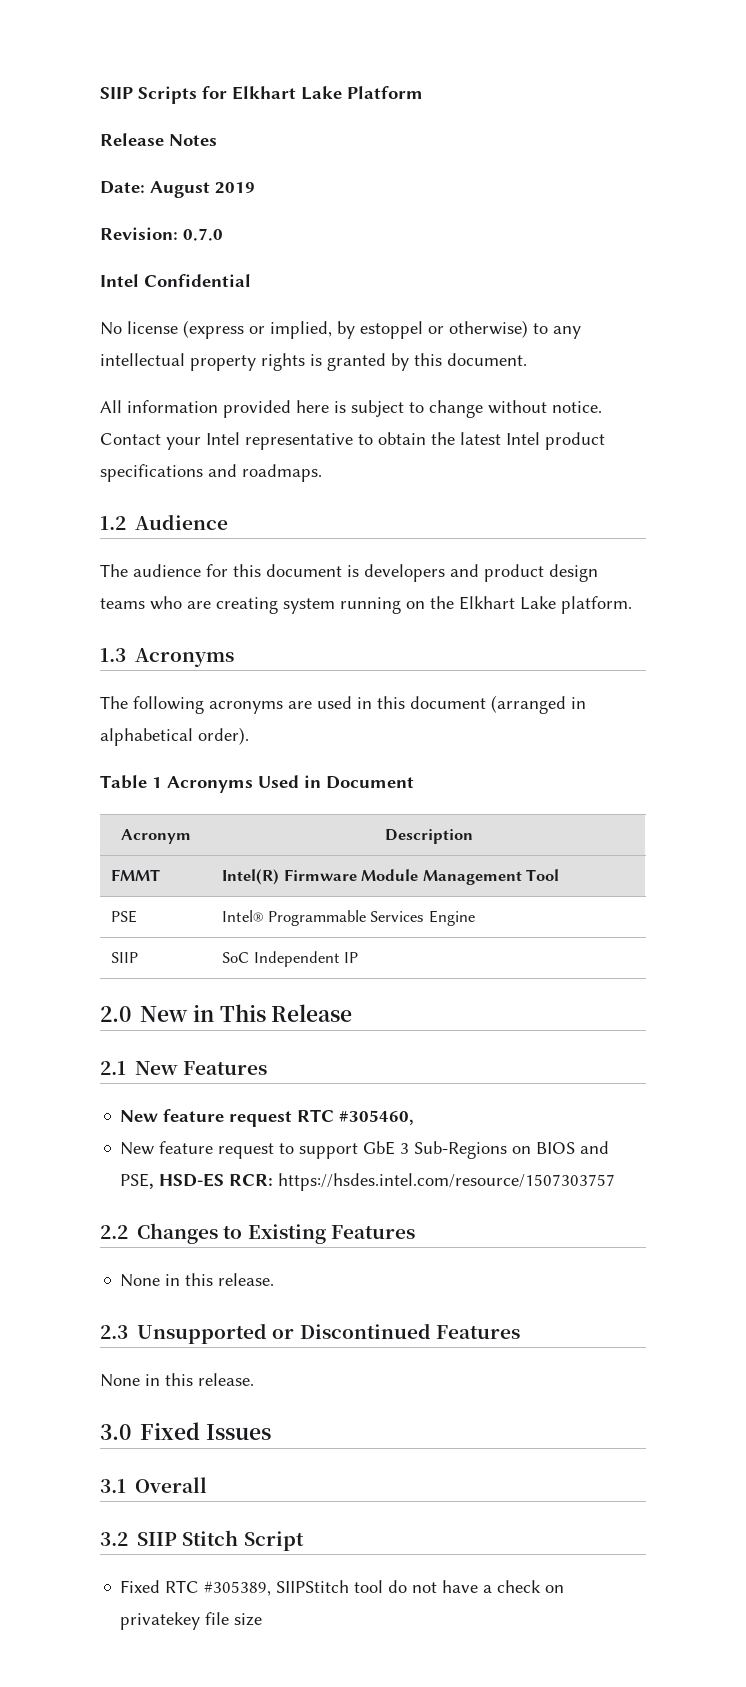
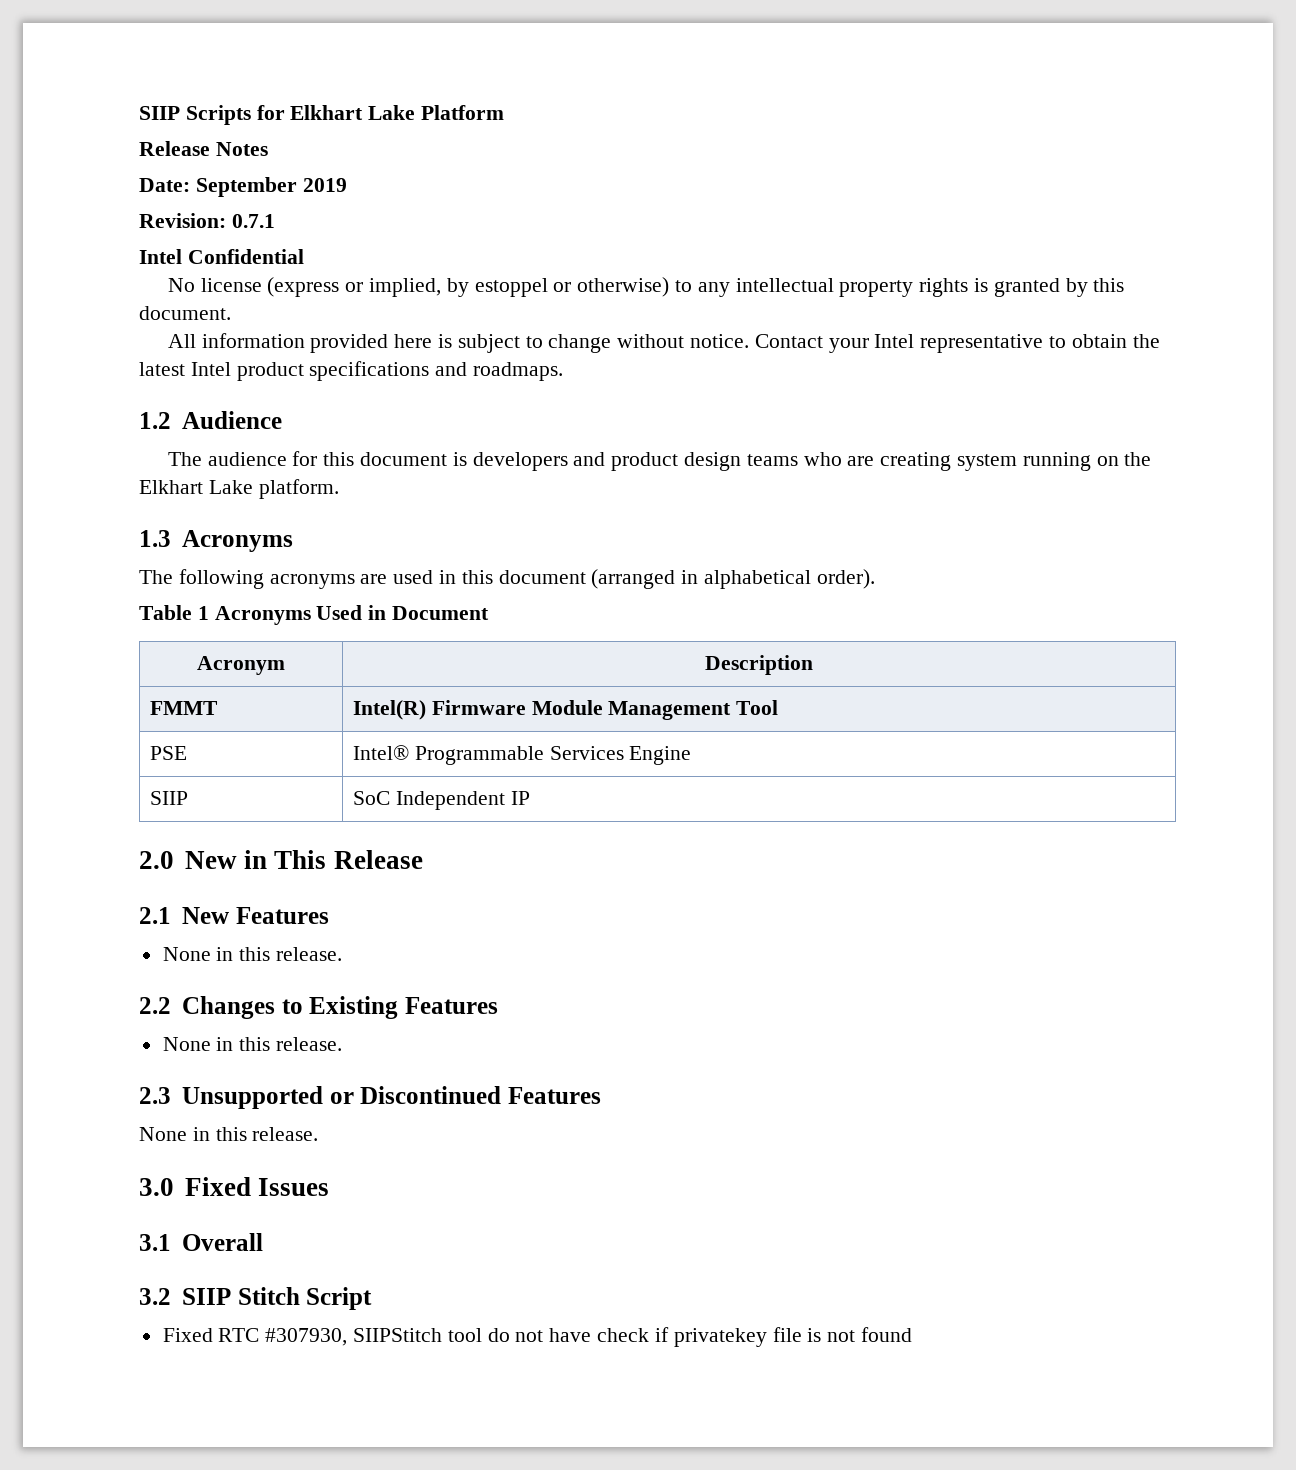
- Date: August 2019
+ Date: September 2019
- Revision: 0.7.0
+ Revision: 0.7.1
  2.1 New Features
- New feature request RTC #305460,
- New feature request to support GbE 3 Sub-Regions on BIOS and PSE, HSD-ES RCR: https://hsdes.intel.com/resource/1507303757
+ None in this release.
- Fixed RTC #305389, SIIPStitch tool do not have a check on privatekey file size
+ Fixed RTC #307930, SIIPStitch tool do not have check if privatekey file is not found

